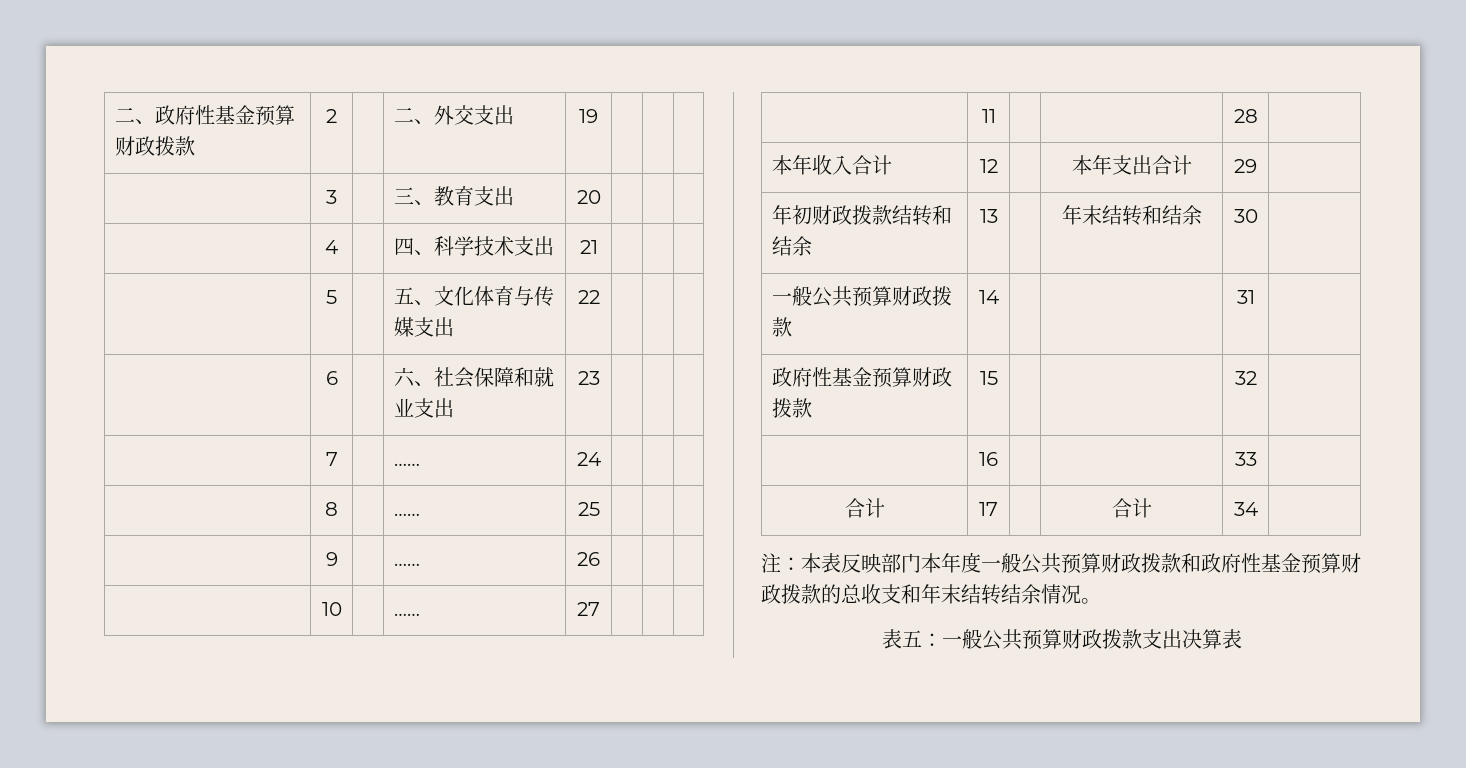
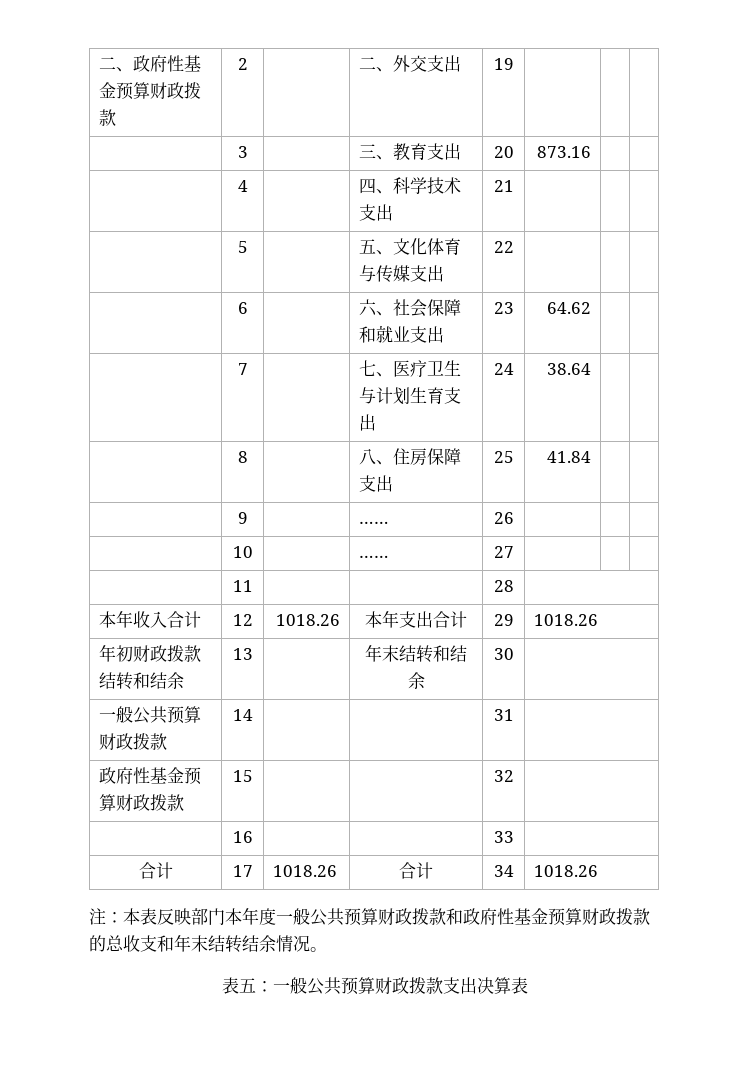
- | 3 | | 三、教育支出 | 20 | | |
+ | 3 | | 三、教育支出 | 20 | 873.16 | |
- | 6 | | 六、社会保障和就业支出 | 23 | | |
+ | 6 | | 六、社会保障和就业支出 | 23 | 64.62 | |
- | 7 | | …… | 24 | | |
+ | 7 | | 七、医疗卫生与计划生育支出 | 24 | 38.64 | |
- | 8 | | …… | 25 | | |
+ | 8 | | 八、住房保障支出 | 25 | 41.84 | |
- 本年收入合计 | 12 | | 本年支出合计 | 29 |
+ 本年收入合计 | 12 | 1018.26 | 本年支出合计 | 29 | 1018.26
- 合计 | 17 | | 合计 | 34 |
+ 合计 | 17 | 1018.26 | 合计 | 34 | 1018.26

